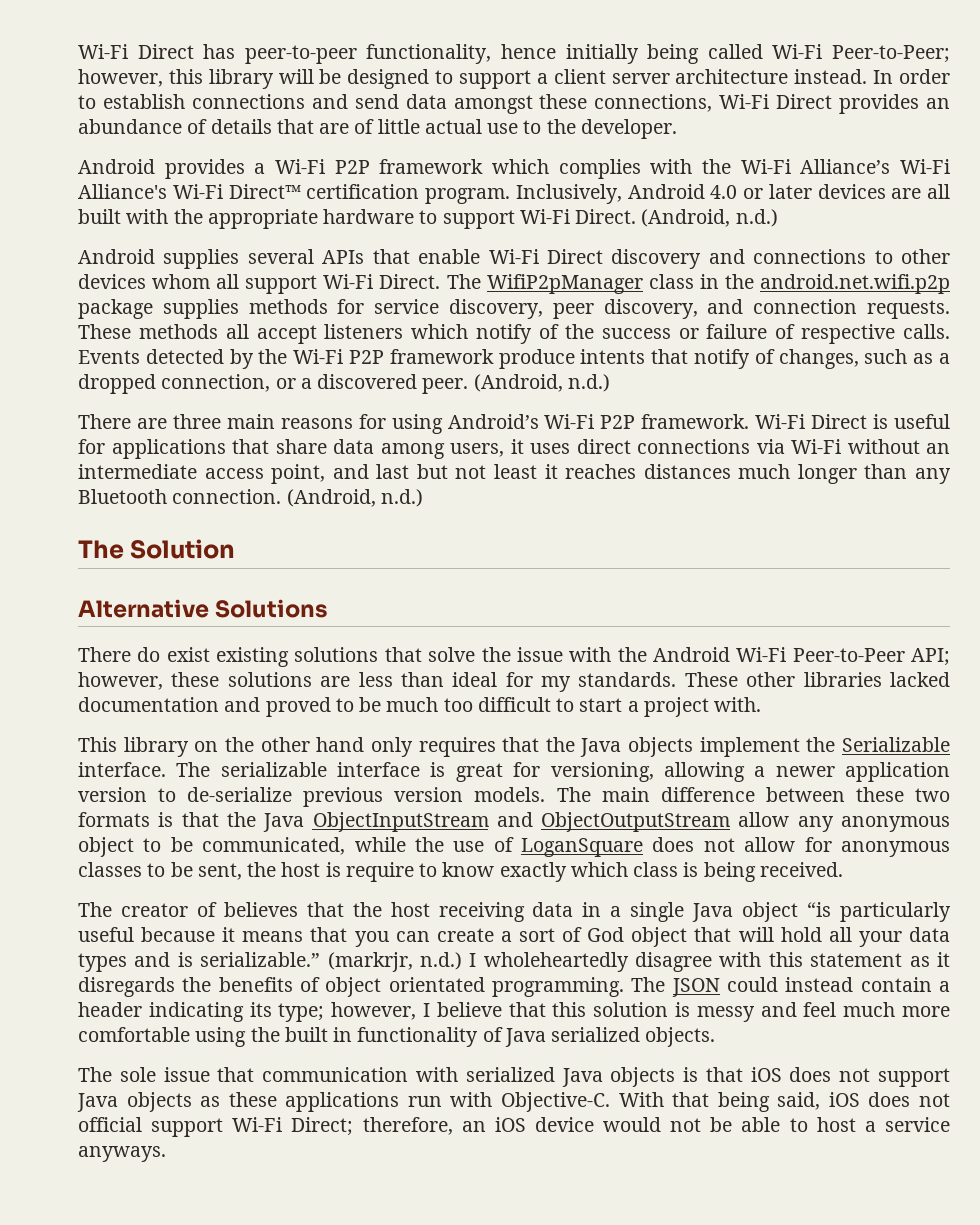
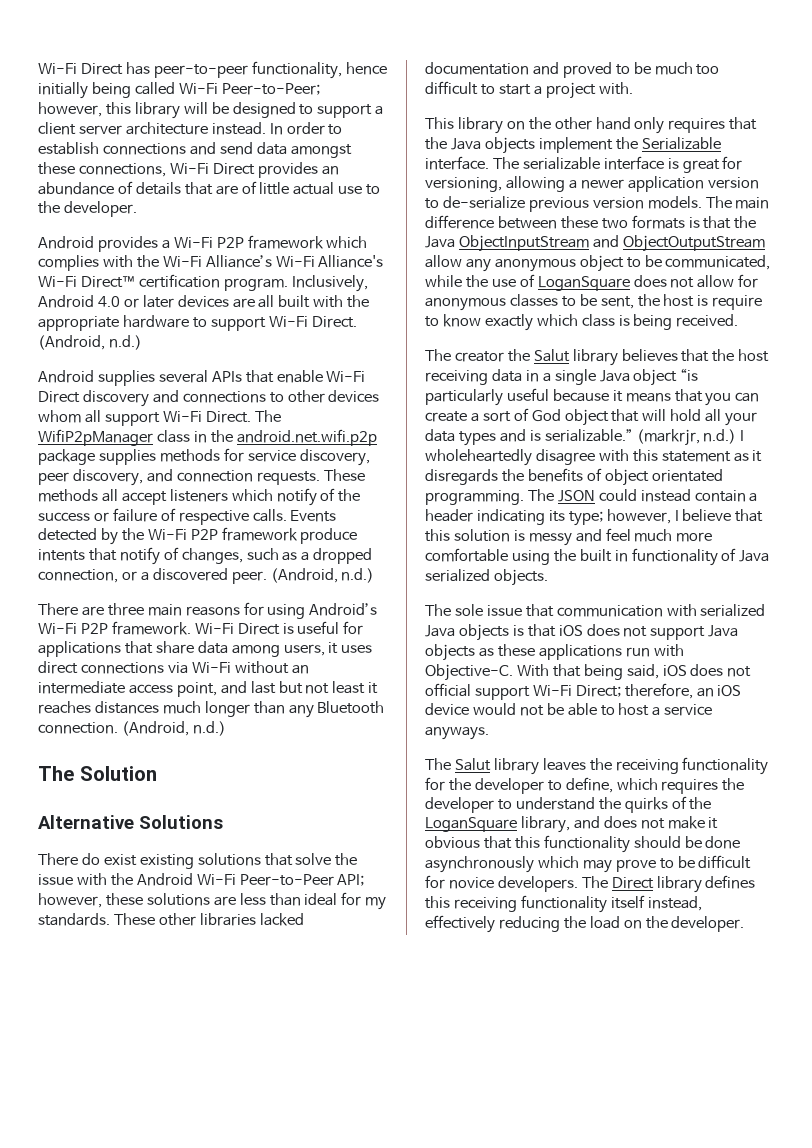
- The creator of believes that the host receiving data in a single Java object “is particularly useful because it means that you can create a sort of God object that will hold all your data types and is serializable.”
+ The creator the Salut library believes that the host receiving data in a single Java object “is particularly useful because it means that you can create a sort of God object that will hold all your data types and is serializable.”
+ The Salut library leaves the receiving functionality for the developer to define, which requires the developer to understand the quirks of the LoganSquare library, and does not make it obvious that this functionality should be done asynchronously which may prove to be difficult for novice developers. The Direct library defines this receiving functionality itself instead, effectively reducing the load on the developer.

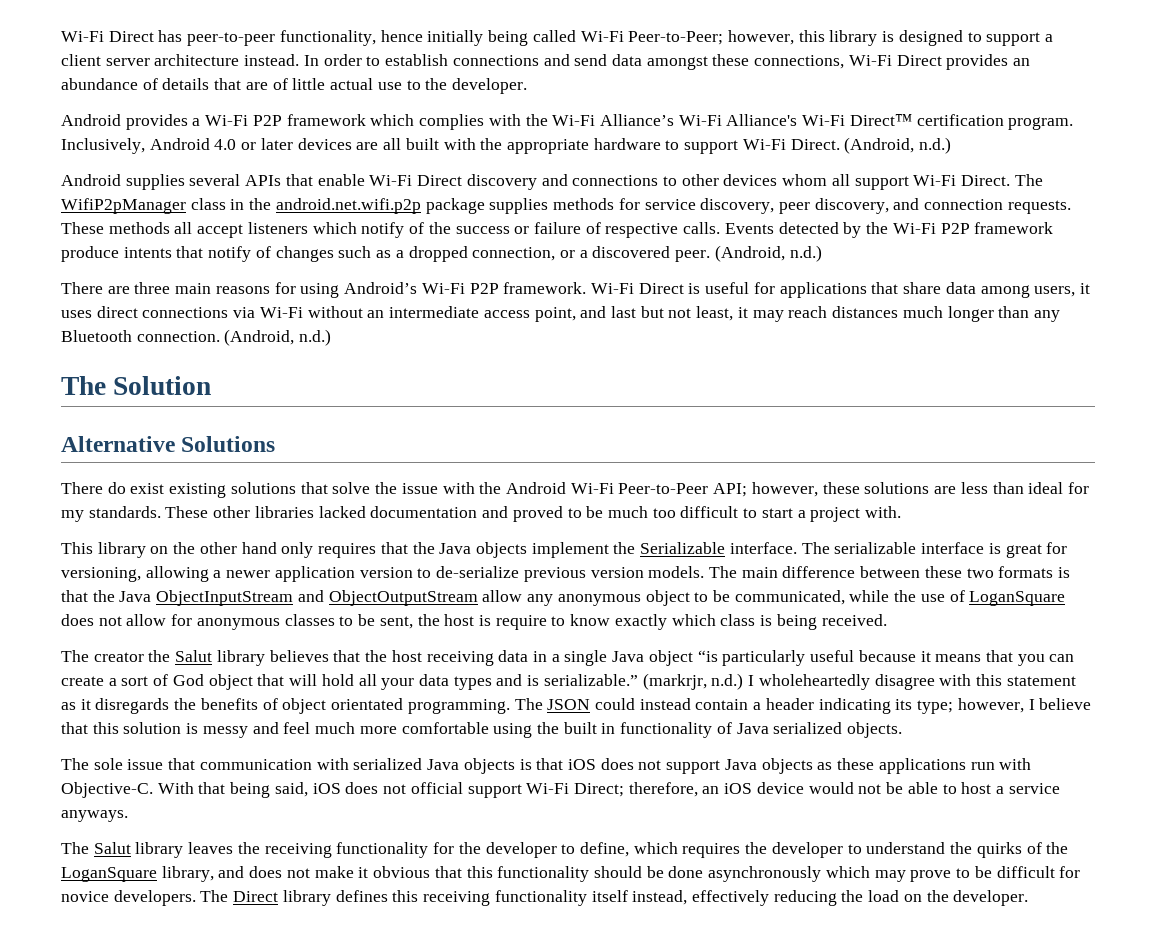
- Wi-Fi Direct has peer-to-peer functionality, hence initially being called Wi-Fi Peer-to-Peer; however, this library will be designed to support a client server architecture instead.
+ Wi-Fi Direct has peer-to-peer functionality, hence initially being called Wi-Fi Peer-to-Peer; however, this library is designed to support a client server architecture instead.
- Events detected by the Wi-Fi P2P framework produce intents that notify of changes, such as a dropped connection, or a discovered peer.
+ Events detected by the Wi-Fi P2P framework produce intents that notify of changes such as a dropped connection, or a discovered peer.
- Wi-Fi Direct is useful for applications that share data among users, it uses direct connections via Wi-Fi without an intermediate access point, and last but not least it reaches distances much longer than any Bluetooth connection.
+ Wi-Fi Direct is useful for applications that share data among users, it uses direct connections via Wi-Fi without an intermediate access point, and last but not least, it may reach distances much longer than any Bluetooth connection.

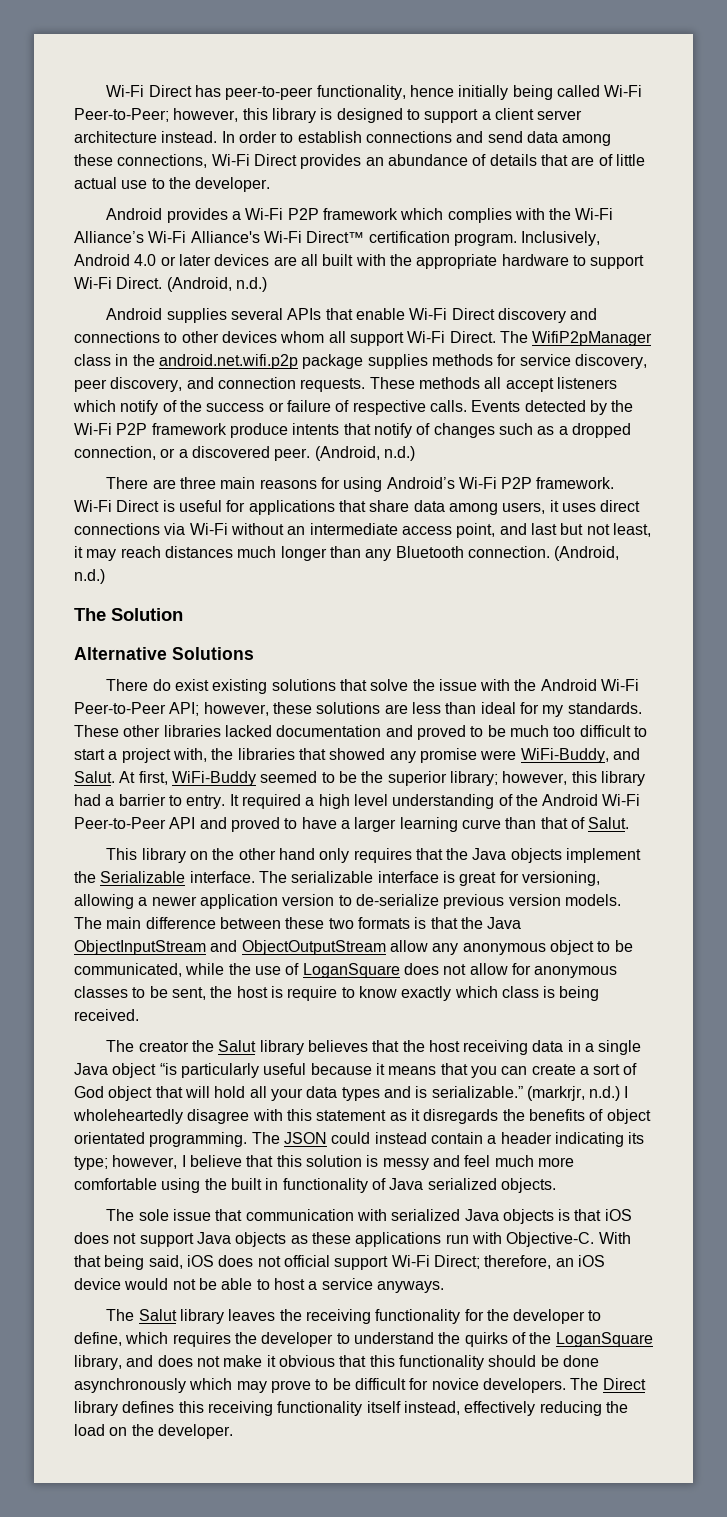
- In order to establish connections and send data amongst these connections, Wi-Fi Direct provides an abundance of details that are of little actual use to the developer.
+ In order to establish connections and send data among these connections, Wi-Fi Direct provides an abundance of details that are of little actual use to the developer.
- These other libraries lacked documentation and proved to be much too difficult to start a project with.
+ These other libraries lacked documentation and proved to be much too difficult to start a project with, the libraries that showed any promise were WiFi-Buddy, and Salut. At first, WiFi-Buddy seemed to be the superior library; however, this library had a barrier to entry. It required a high level understanding of the Android Wi-Fi Peer-to-Peer API and proved to have a larger learning curve than that of Salut.

